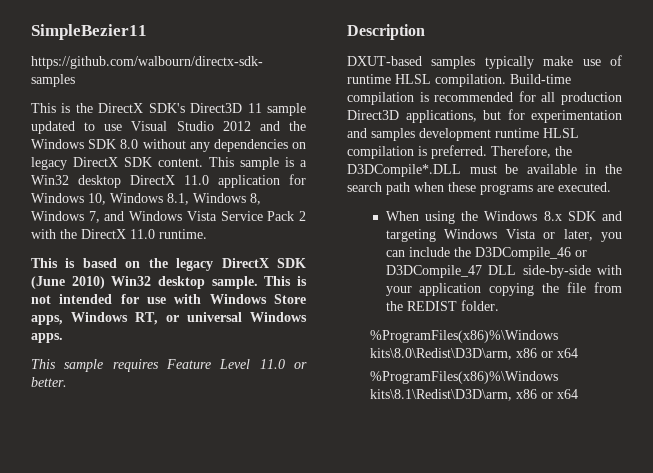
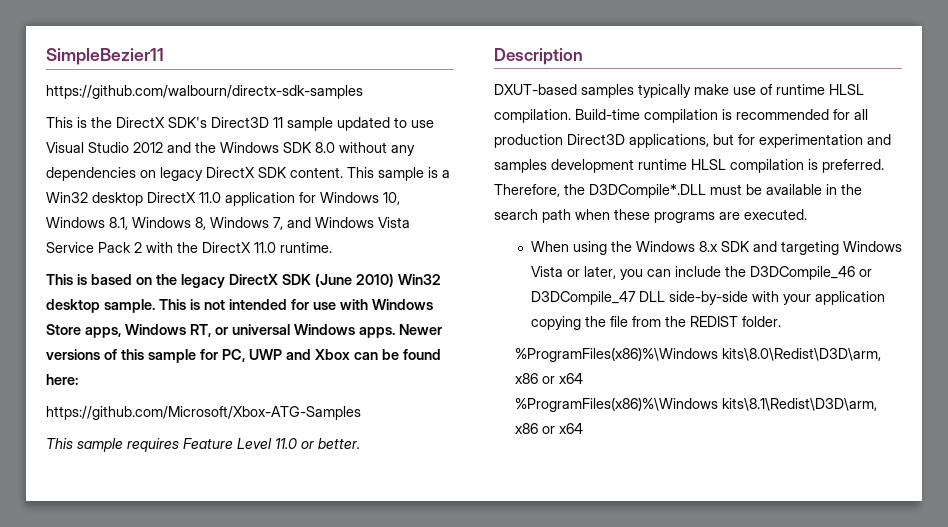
+ Newer versions of this sample for PC, UWP and Xbox can be found here:
+ https://github.com/Microsoft/Xbox-ATG-Samples

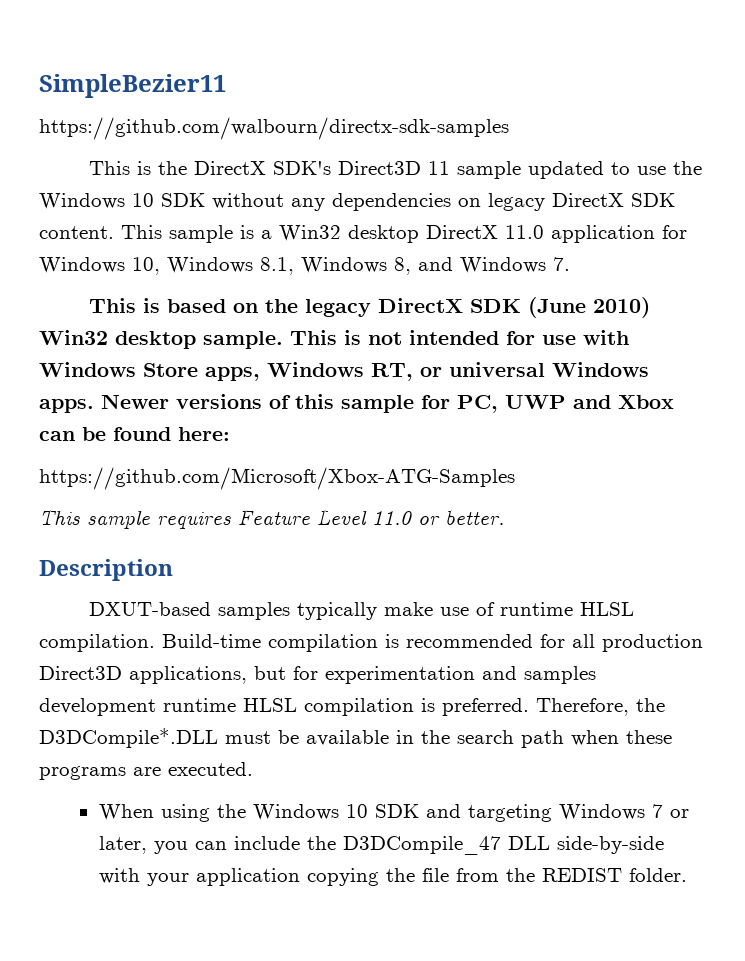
- This is the DirectX SDK's Direct3D 11 sample updated to use Visual Studio 2012 and the Windows SDK 8.0 without any dependencies on legacy DirectX SDK content.
+ This is the DirectX SDK's Direct3D 11 sample updated to use the Windows 10 SDK without any dependencies on legacy DirectX SDK content.
- This sample is a Win32 desktop DirectX 11.0 application for Windows 10, Windows 8.1, Windows 8, Windows 7, and Windows Vista Service Pack 2 with the DirectX 11.0 runtime.
+ This sample is a Win32 desktop DirectX 11.0 application for Windows 10, Windows 8.1, Windows 8, and Windows 7.
- When using the Windows 8.x SDK and targeting Windows Vista or later, you can include the D3DCompile_46 or D3DCompile_47 DLL side-by-side with your application copying the file from the REDIST folder.
+ When using the Windows 10 SDK and targeting Windows 7 or later, you can include the D3DCompile_47 DLL side-by-side with your application copying the file from the REDIST folder.
- %ProgramFiles(x86)%\Windows kits\8.0\Redist\D3D\arm, x86 or x64
- %ProgramFiles(x86)%\Windows kits\8.1\Redist\D3D\arm, x86 or x64

